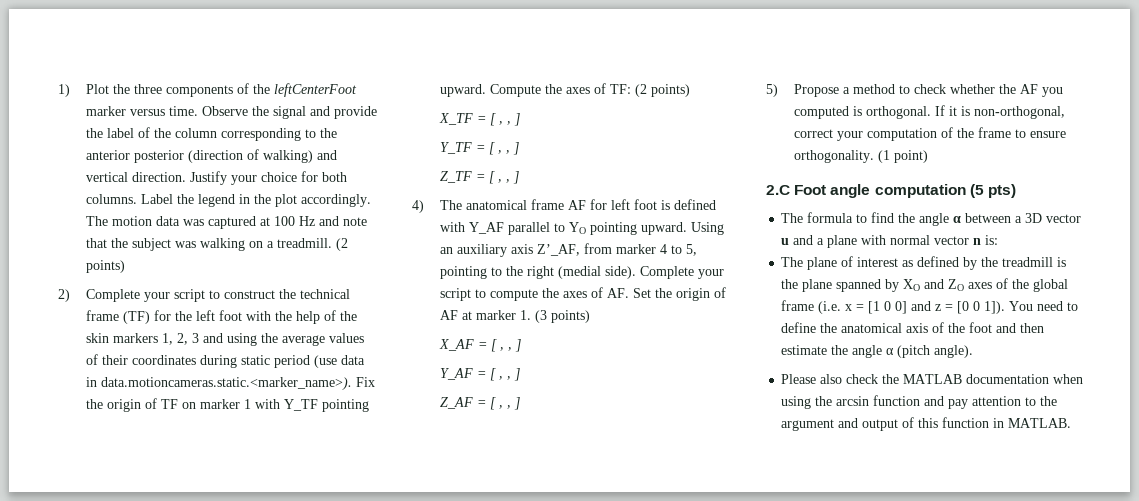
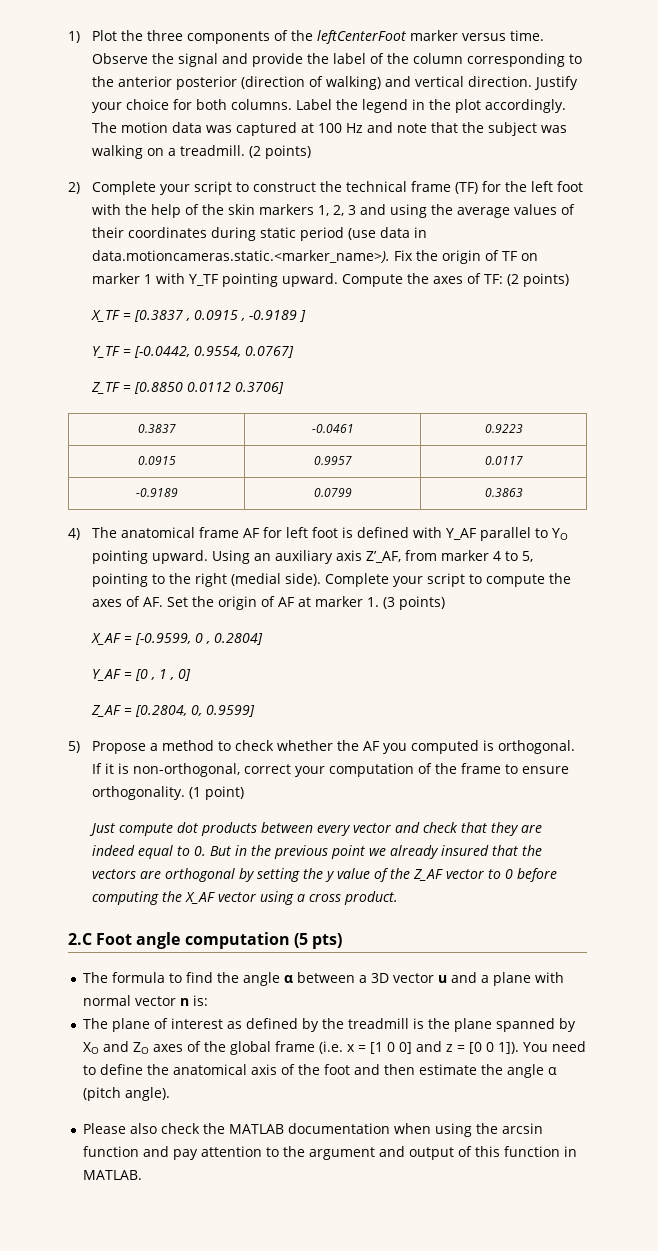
- X_TF = [ , , ]
- Y_TF = [ , , ]
- Z_TF = [ , , ]
+ X_TF = [0.3837 , 0.0915 , -0.9189 ]
+ Y_TF = [-0.0442, 0.9554, 0.0767]
+ Z_TF = [0.8850 0.0112 0.3706]
+ 0.3837 | -0.0461 | 0.9223
+ 0.0915 | 0.9957 | 0.0117
+ -0.9189 | 0.0799 | 0.3863
- X_AF = [ , , ]
- Y_AF = [ , , ]
- Z_AF = [ , , ]
+ X_AF = [-0.9599, 0 , 0.2804]
+ Y_AF = [0 , 1 , 0]
+ Z_AF = [0.2804, 0, 0.9599]
+ Just compute dot products between every vector and check that they are indeed equal to 0. But in the previous point we already insured that the vectors are orthogonal by setting the y value of the Z_AF vector to 0 before computing the X_AF vector using a cross product.

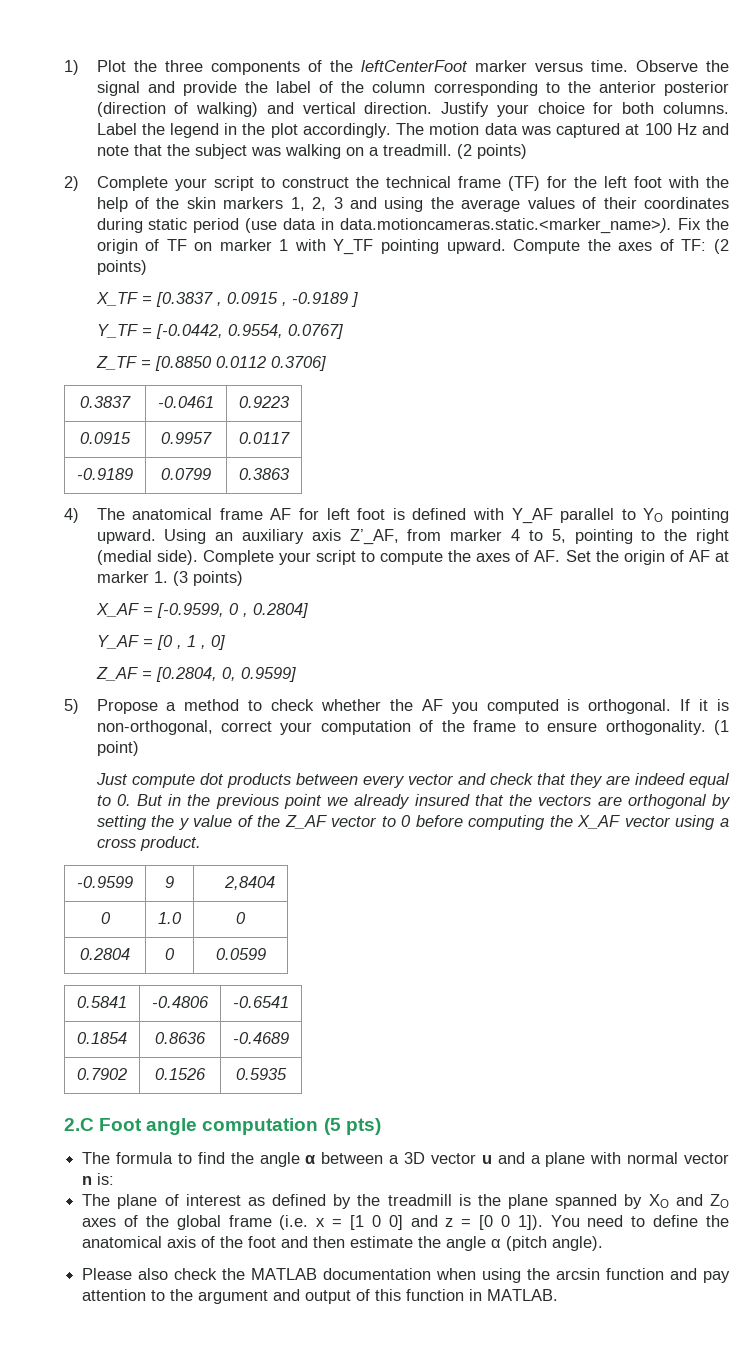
+ -0.9599 | 9 | 2,8404
+ 0 | 1.0 | 0
+ 0.2804 | 0 | 0.0599
+ 0.5841 | -0.4806 | -0.6541
+ 0.1854 | 0.8636 | -0.4689
+ 0.7902 | 0.1526 | 0.5935

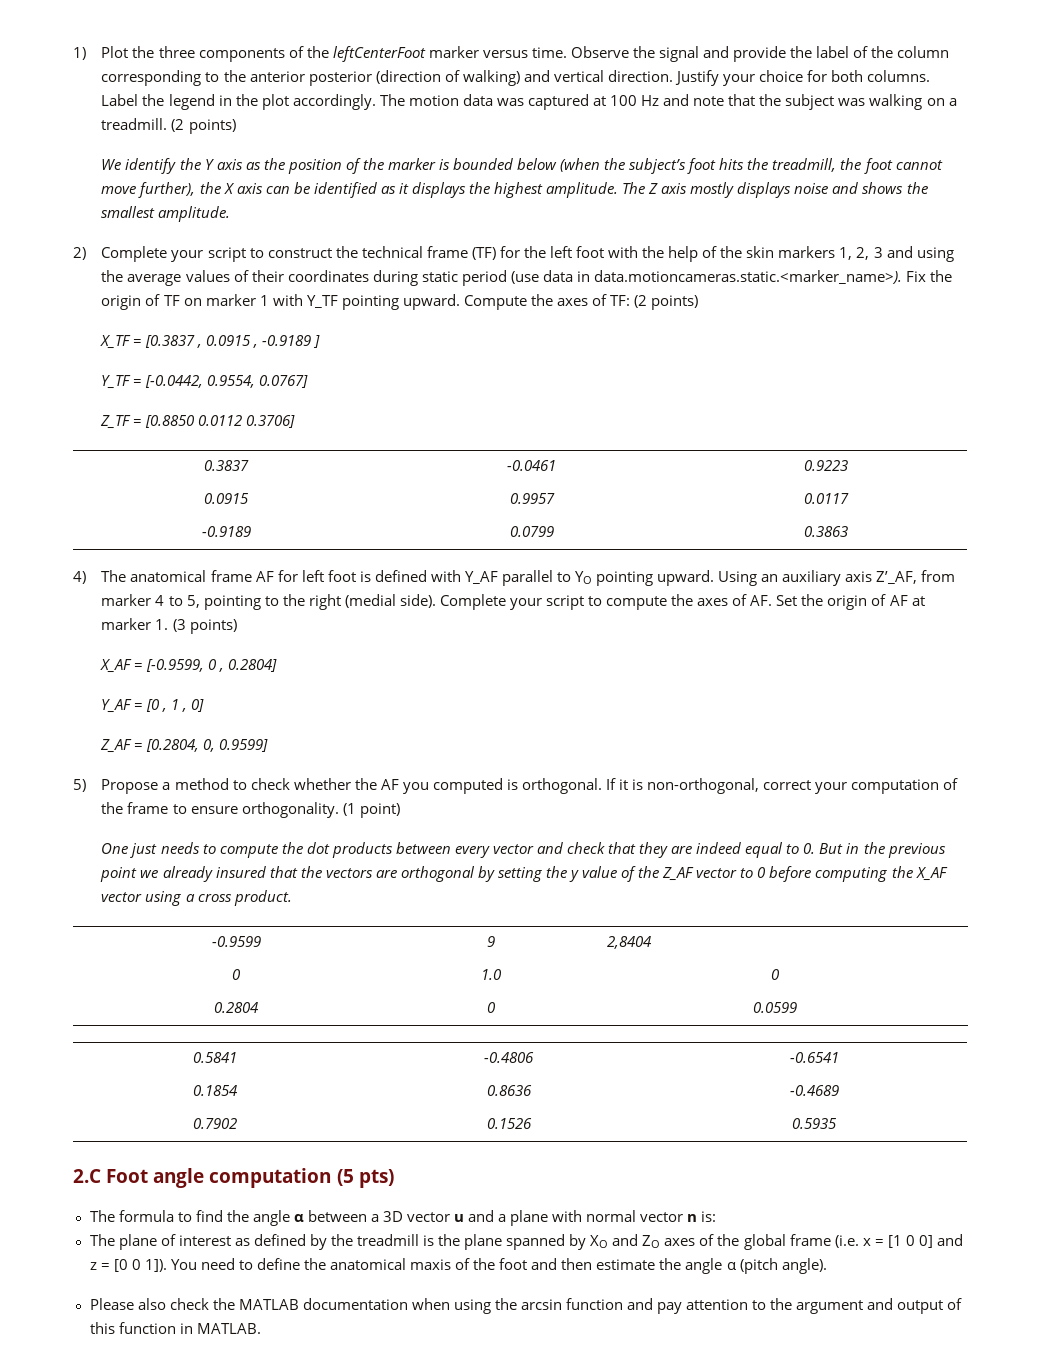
+ We identify the Y axis as the position of the marker is bounded below (when the subject’s foot hits the treadmill, the foot cannot move further), the X axis can be identified as it displays the highest amplitude. The Z axis mostly displays noise and shows the smallest amplitude.
- Just compute dot products between every vector and check that they are indeed equal to 0. But in the previous point we already insured that the vectors are orthogonal by setting the y value of the Z_AF vector to 0 before computing the X_AF vector using a cross product.
+ One just needs to compute the dot products between every vector and check that they are indeed equal to 0. But in the previous point we already insured that the vectors are orthogonal by setting the y value of the Z_AF vector to 0 before computing the X_AF vector using a cross product.
- You need to define the anatomical axis of the foot and then estimate the angle α (pitch angle).
+ You need to define the anatomical maxis of the foot and then estimate the angle α (pitch angle).

